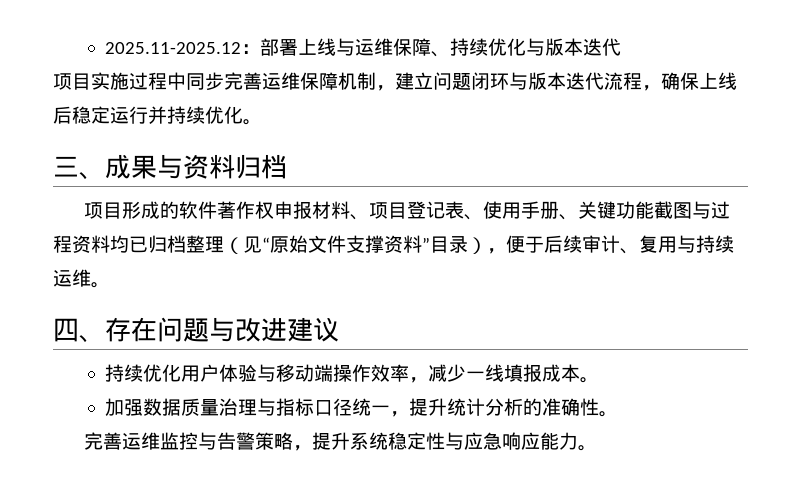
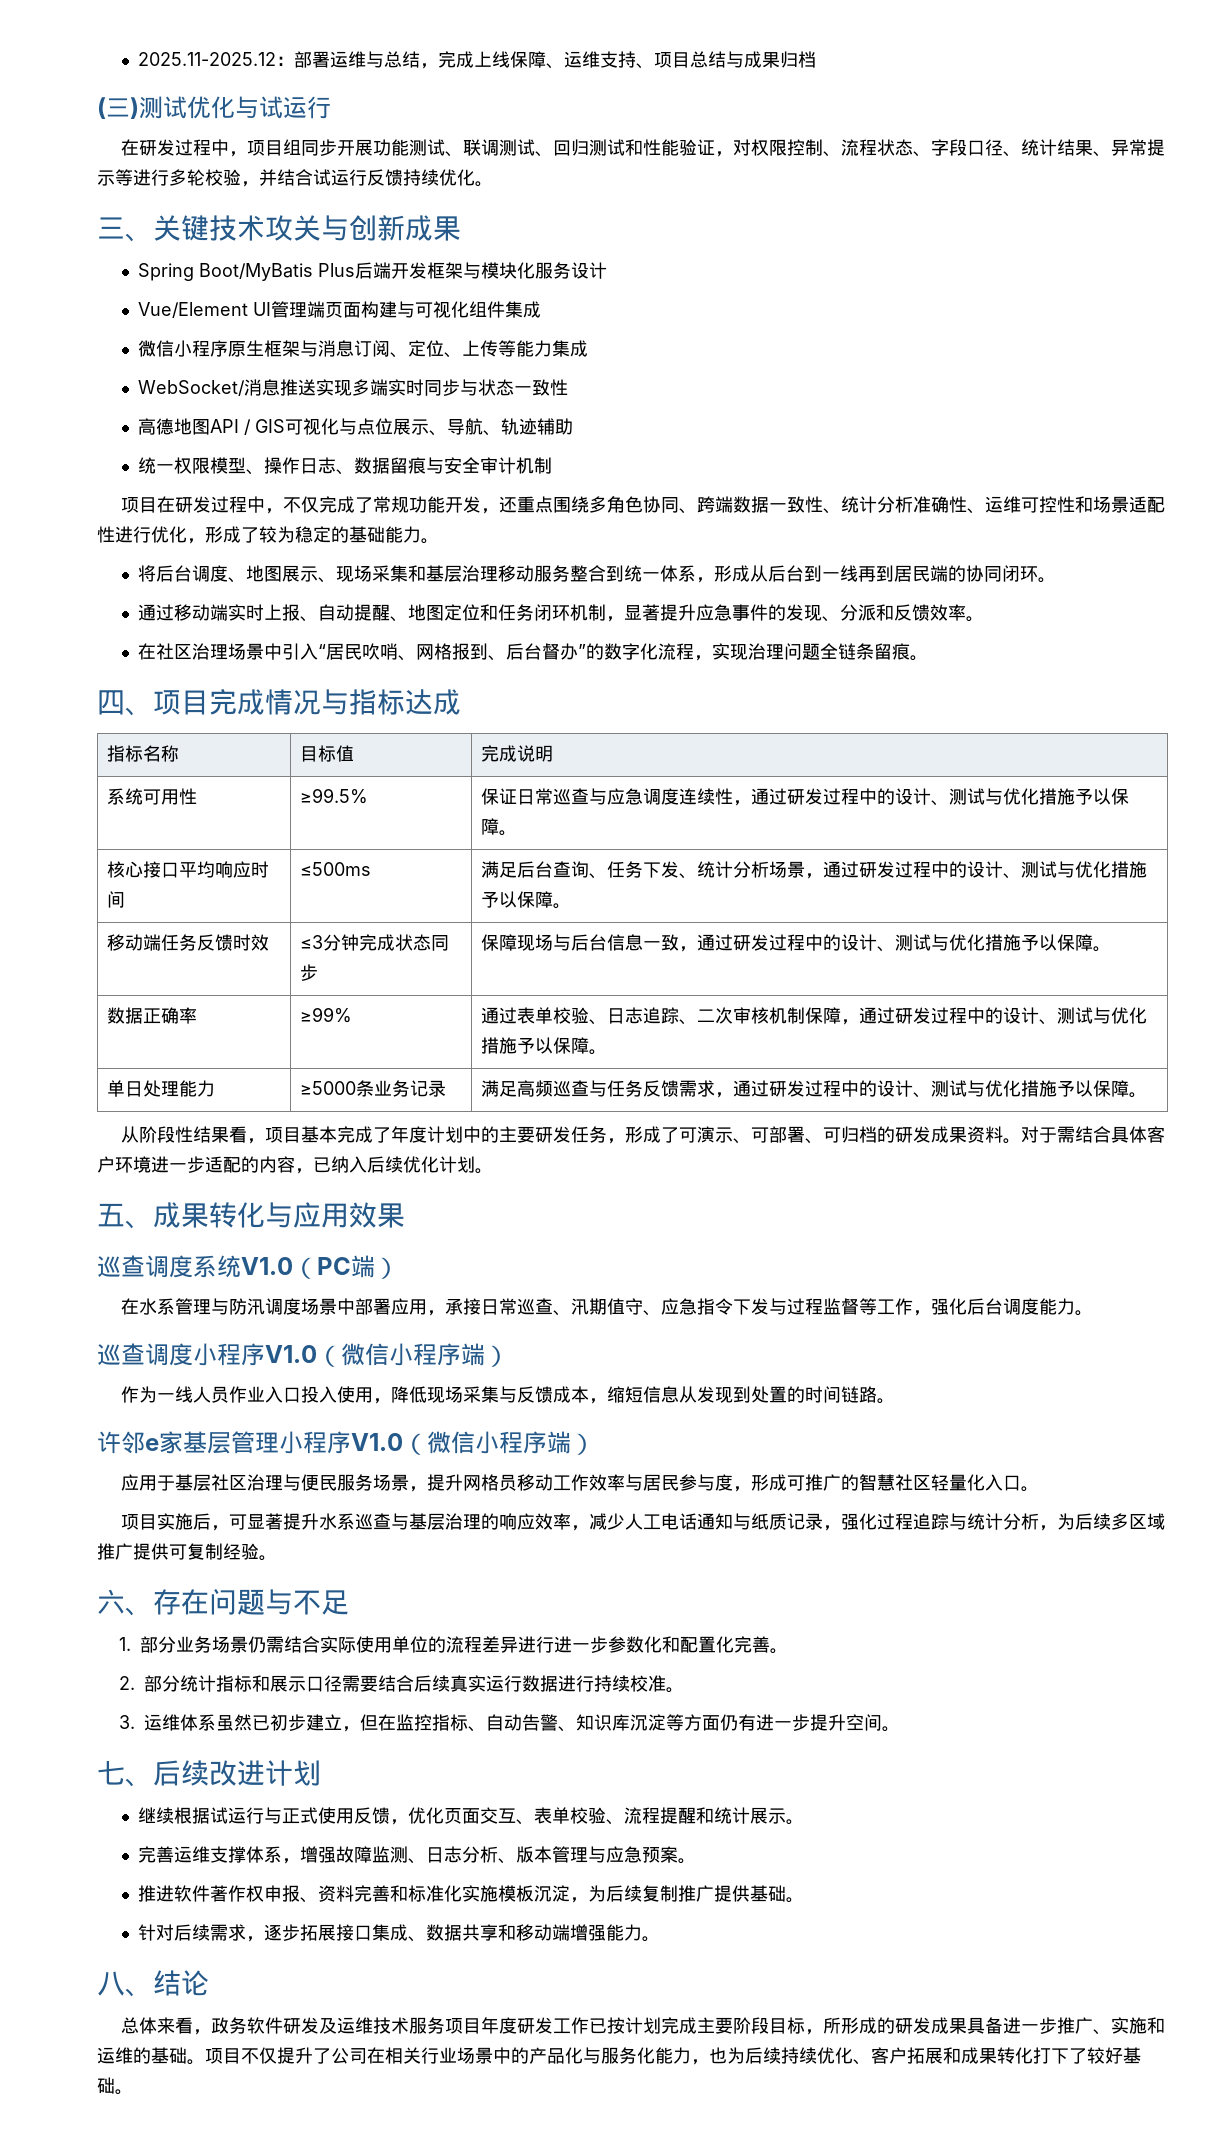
- 2025.11-2025.12：部署上线与运维保障、持续优化与版本迭代
- 项目实施过程中同步完善运维保障机制，建立问题闭环与版本迭代流程，确保上线后稳定运行并持续优化。
- 三、成果与资料归档
- 项目形成的软件著作权申报材料、项目登记表、使用手册、关键功能截图与过程资料均已归档整理（见“原始文件支撑资料”目录），便于后续审计、复用与持续运维。
- 四、存在问题与改进建议
- 持续优化用户体验与移动端操作效率，减少一线填报成本。
- 加强数据质量治理与指标口径统一，提升统计分析的准确性。
- 完善运维监控与告警策略，提升系统稳定性与应急响应能力。
+ 2025.11-2025.12：部署运维与总结，完成上线保障、运维支持、项目总结与成果归档
+ (三)测试优化与试运行
+ 在研发过程中，项目组同步开展功能测试、联调测试、回归测试和性能验证，对权限控制、流程状态、字段口径、统计结果、异常提示等进行多轮校验，并结合试运行反馈持续优化。
+ 三、关键技术攻关与创新成果
+ Spring Boot/MyBatis Plus后端开发框架与模块化服务设计
+ Vue/Element UI管理端页面构建与可视化组件集成
+ 微信小程序原生框架与消息订阅、定位、上传等能力集成
+ WebSocket/消息推送实现多端实时同步与状态一致性
+ 高德地图API / GIS可视化与点位展示、导航、轨迹辅助
+ 统一权限模型、操作日志、数据留痕与安全审计机制
+ 项目在研发过程中，不仅完成了常规功能开发，还重点围绕多角色协同、跨端数据一致性、统计分析准确性、运维可控性和场景适配性进行优化，形成了较为稳定的基础能力。
+ 将后台调度、地图展示、现场采集和基层治理移动服务整合到统一体系，形成从后台到一线再到居民端的协同闭环。
+ 通过移动端实时上报、自动提醒、地图定位和任务闭环机制，显著提升应急事件的发现、分派和反馈效率。
+ 在社区治理场景中引入“居民吹哨、网格报到、后台督办”的数字化流程，实现治理问题全链条留痕。
+ 四、项目完成情况与指标达成
+ 指标名称 | 目标值 | 完成说明
+ 系统可用性 | ≥99.5% | 保证日常巡查与应急调度连续性，通过研发过程中的设计、测试与优化措施予以保障。
+ 核心接口平均响应时间 | ≤500ms | 满足后台查询、任务下发、统计分析场景，通过研发过程中的设计、测试与优化措施予以保障。
+ 移动端任务反馈时效 | ≤3分钟完成状态同步 | 保障现场与后台信息一致，通过研发过程中的设计、测试与优化措施予以保障。
+ 数据正确率 | ≥99% | 通过表单校验、日志追踪、二次审核机制保障，通过研发过程中的设计、测试与优化措施予以保障。
+ 单日处理能力 | ≥5000条业务记录 | 满足高频巡查与任务反馈需求，通过研发过程中的设计、测试与优化措施予以保障。
+ 从阶段性结果看，项目基本完成了年度计划中的主要研发任务，形成了可演示、可部署、可归档的研发成果资料。对于需结合具体客户环境进一步适配的内容，已纳入后续优化计划。
+ 五、成果转化与应用效果
+ 巡查调度系统V1.0（PC端）
+ 在水系管理与防汛调度场景中部署应用，承接日常巡查、汛期值守、应急指令下发与过程监督等工作，强化后台调度能力。
+ 巡查调度小程序V1.0（微信小程序端）
+ 作为一线人员作业入口投入使用，降低现场采集与反馈成本，缩短信息从发现到处置的时间链路。
+ 许邻e家基层管理小程序V1.0（微信小程序端）
+ 应用于基层社区治理与便民服务场景，提升网格员移动工作效率与居民参与度，形成可推广的智慧社区轻量化入口。
+ 项目实施后，可显著提升水系巡查与基层治理的响应效率，减少人工电话通知与纸质记录，强化过程追踪与统计分析，为后续多区域推广提供可复制经验。
+ 六、存在问题与不足
+ 1.部分业务场景仍需结合实际使用单位的流程差异进行进一步参数化和配置化完善。
+ 2.部分统计指标和展示口径需要结合后续真实运行数据进行持续校准。
+ 3.运维体系虽然已初步建立，但在监控指标、自动告警、知识库沉淀等方面仍有进一步提升空间。
+ 七、后续改进计划
+ 继续根据试运行与正式使用反馈，优化页面交互、表单校验、流程提醒和统计展示。
+ 完善运维支撑体系，增强故障监测、日志分析、版本管理与应急预案。
+ 推进软件著作权申报、资料完善和标准化实施模板沉淀，为后续复制推广提供基础。
+ 针对后续需求，逐步拓展接口集成、数据共享和移动端增强能力。
+ 八、结论
+ 总体来看，政务软件研发及运维技术服务项目年度研发工作已按计划完成主要阶段目标，所形成的研发成果具备进一步推广、实施和运维的基础。项目不仅提升了公司在相关行业场景中的产品化与服务化能力，也为后续持续优化、客户拓展和成果转化打下了较好基础。

